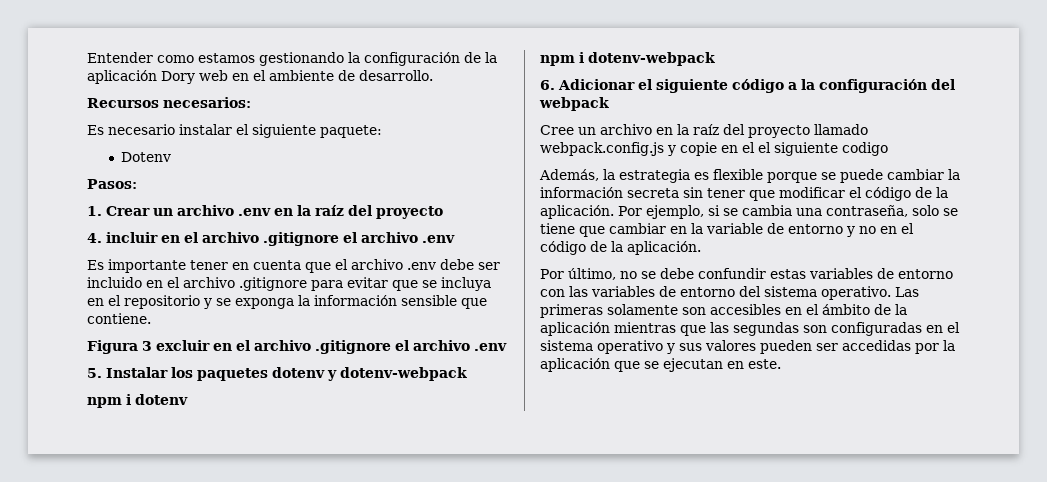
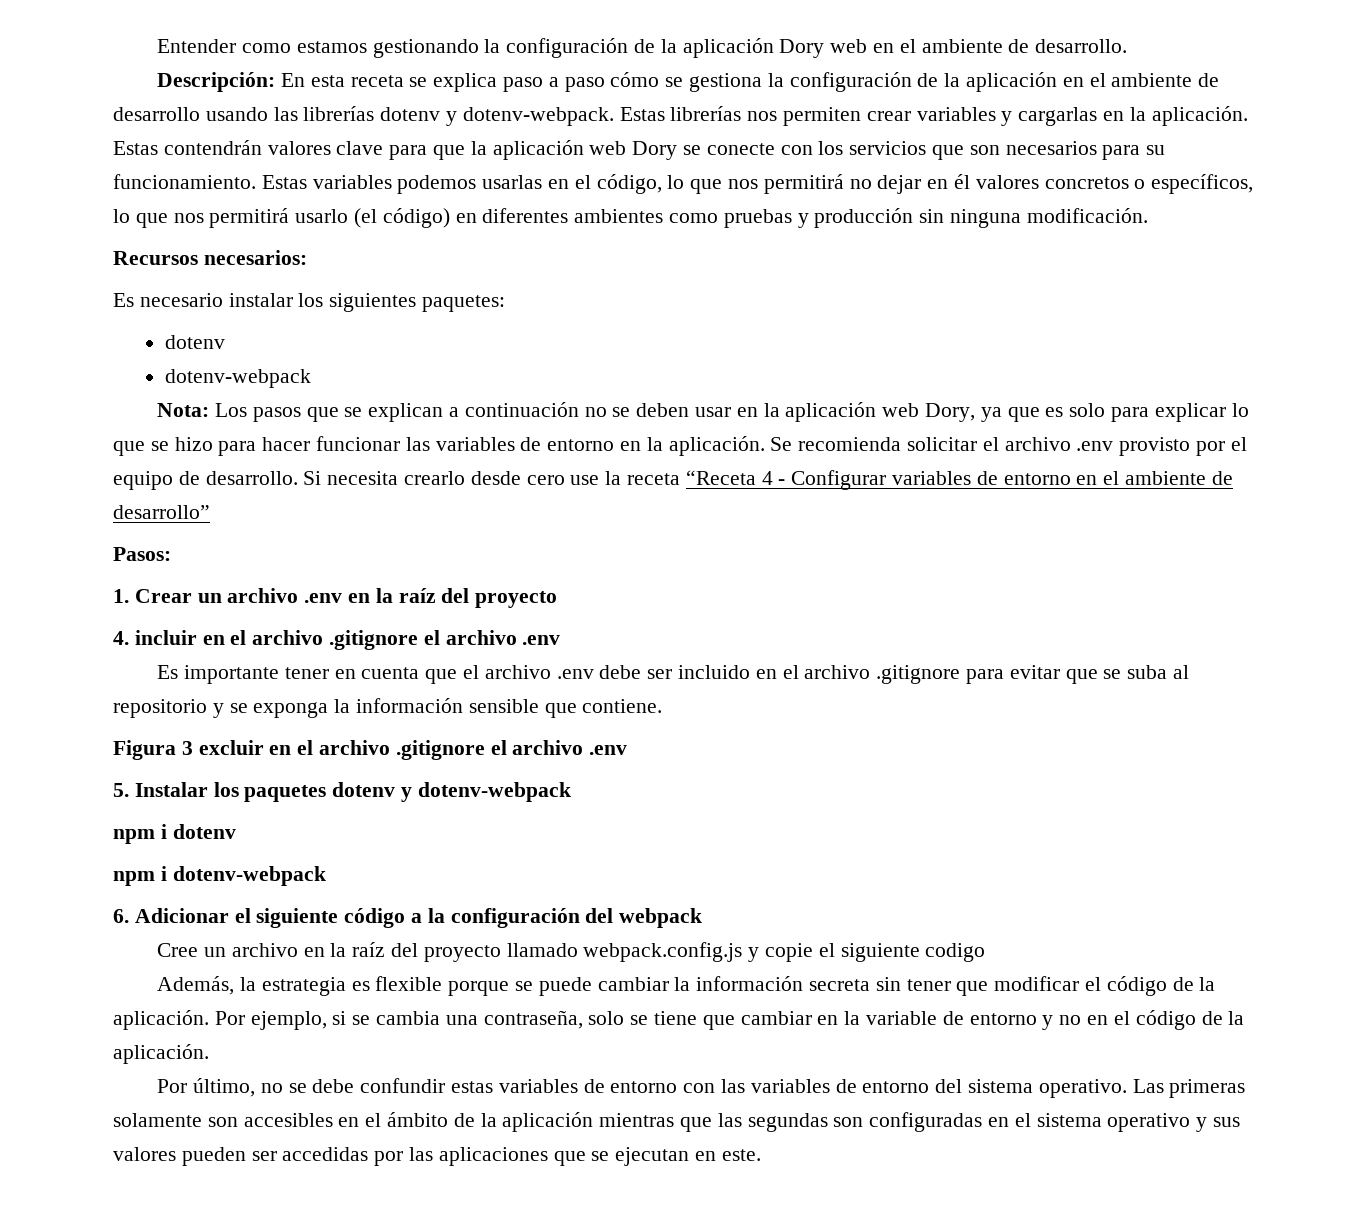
+ Descripción: En esta receta se explica paso a paso cómo se gestiona la configuración de la aplicación en el ambiente de desarrollo usando las librerías dotenv y dotenv-webpack. Estas librerías nos permiten crear variables y cargarlas en la aplicación. Estas contendrán valores clave para que la aplicación web Dory se conecte con los servicios que son necesarios para su funcionamiento. Estas variables podemos usarlas en el código, lo que nos permitirá no dejar en él valores concretos o específicos, lo que nos permitirá usarlo (el código) en diferentes ambientes como pruebas y producción sin ninguna modificación.
- Es necesario instalar el siguiente paquete:
- Dotenv
+ Es necesario instalar los siguientes paquetes:
+ dotenv
+ dotenv-webpack
+ Nota: Los pasos que se explican a continuación no se deben usar en la aplicación web Dory, ya que es solo para explicar lo que se hizo para hacer funcionar las variables de entorno en la aplicación. Se recomienda solicitar el archivo .env provisto por el equipo de desarrollo. Si necesita crearlo desde cero use la receta “Receta 4 - Configurar variables de entorno en el ambiente de desarrollo”
- Es importante tener en cuenta que el archivo .env debe ser incluido en el archivo .gitignore para evitar que se incluya en el repositorio y se exponga la información sensible que contiene.
+ Es importante tener en cuenta que el archivo .env debe ser incluido en el archivo .gitignore para evitar que se suba al repositorio y se exponga la información sensible que contiene.
- Cree un archivo en la raíz del proyecto llamado webpack.config.js y copie en el el siguiente codigo
+ Cree un archivo en la raíz del proyecto llamado webpack.config.js y copie el siguiente codigo
- Las primeras solamente son accesibles en el ámbito de la aplicación mientras que las segundas son configuradas en el sistema operativo y sus valores pueden ser accedidas por la aplicación que se ejecutan en este.
+ Las primeras solamente son accesibles en el ámbito de la aplicación mientras que las segundas son configuradas en el sistema operativo y sus valores pueden ser accedidas por las aplicaciones que se ejecutan en este.

